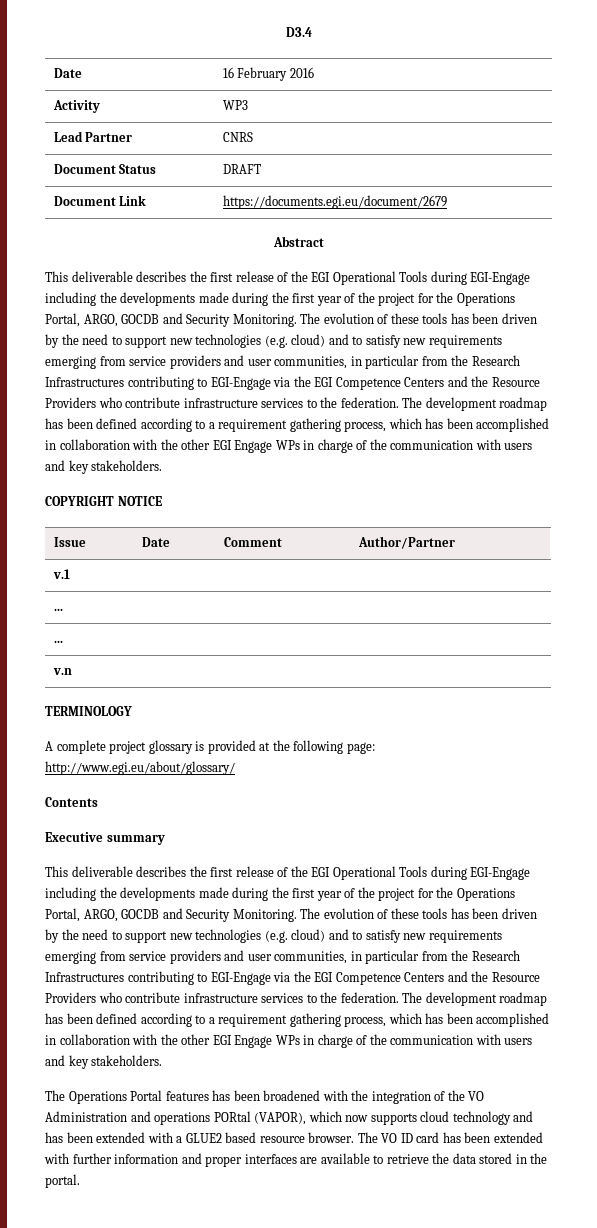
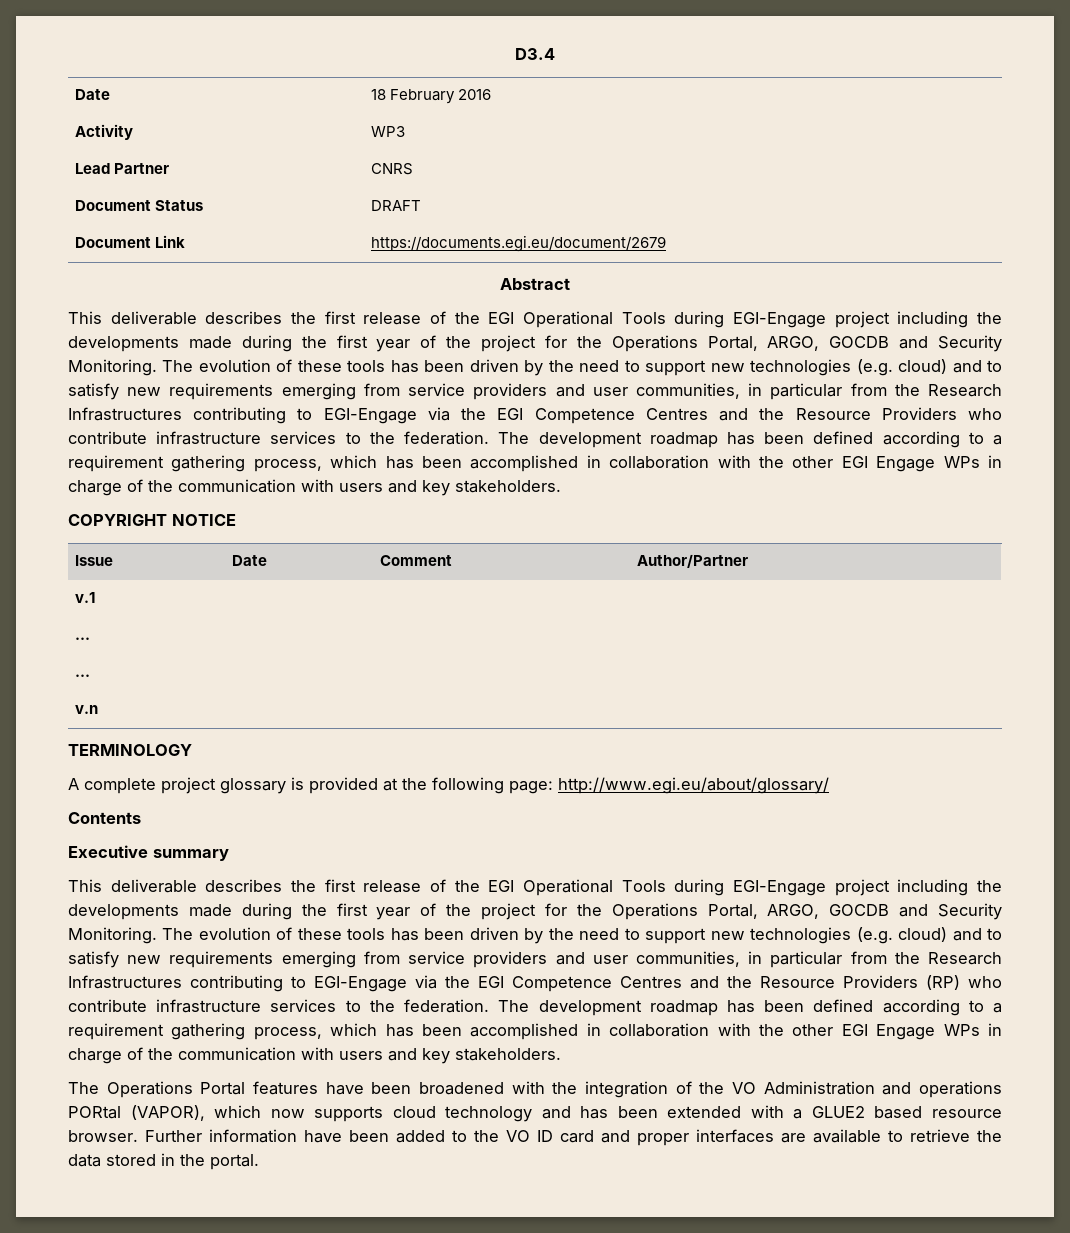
- Date | 16 February 2016
+ Date | 18 February 2016
  Abstract
- This deliverable describes the first release of the EGI Operational Tools during EGI-Engage including the developments made during the first year of the project for the Operations Portal, ARGO, GOCDB and Security Monitoring. The evolution of these tools has been driven by the need to support new technologies (e.g. cloud) and to satisfy new requirements emerging from service providers and user communities, in particular from the Research Infrastructures contributing to EGI-Engage via the EGI Competence Centers and the Resource Providers who contribute infrastructure services to the federation.
+ This deliverable describes the first release of the EGI Operational Tools during EGI-Engage project including the developments made during the first year of the project for the Operations Portal, ARGO, GOCDB and Security Monitoring. The evolution of these tools has been driven by the need to support new technologies (e.g. cloud) and to satisfy new requirements emerging from service providers and user communities, in particular from the Research Infrastructures contributing to EGI-Engage via the EGI Competence Centres and the Resource Providers who contribute infrastructure services to the federation.
  Executive summary
- This deliverable describes the first release of the EGI Operational Tools during EGI-Engage including the developments made during the first year of the project for the Operations Portal, ARGO, GOCDB and Security Monitoring. The evolution of these tools has been driven by the need to support new technologies (e.g. cloud) and to satisfy new requirements emerging from service providers and user communities, in particular from the Research Infrastructures contributing to EGI-Engage via the EGI Competence Centers and the Resource Providers who contribute infrastructure services to the federation.
+ This deliverable describes the first release of the EGI Operational Tools during EGI-Engage project including the developments made during the first year of the project for the Operations Portal, ARGO, GOCDB and Security Monitoring. The evolution of these tools has been driven by the need to support new technologies (e.g. cloud) and to satisfy new requirements emerging from service providers and user communities, in particular from the Research Infrastructures contributing to EGI-Engage via the EGI Competence Centres and the Resource Providers (RP) who contribute infrastructure services to the federation.
- The Operations Portal features has been broadened with the integration of the VO Administration and operations PORtal (VAPOR), which now supports cloud technology and has been extended with a GLUE2 based resource browser.
+ The Operations Portal features have been broadened with the integration of the VO Administration and operations PORtal (VAPOR), which now supports cloud technology and has been extended with a GLUE2 based resource browser.
- The VO ID card has been extended with further information and proper interfaces are available to retrieve the data stored in the portal.
+ Further information have been added to the VO ID card and proper interfaces are available to retrieve the data stored in the portal.

